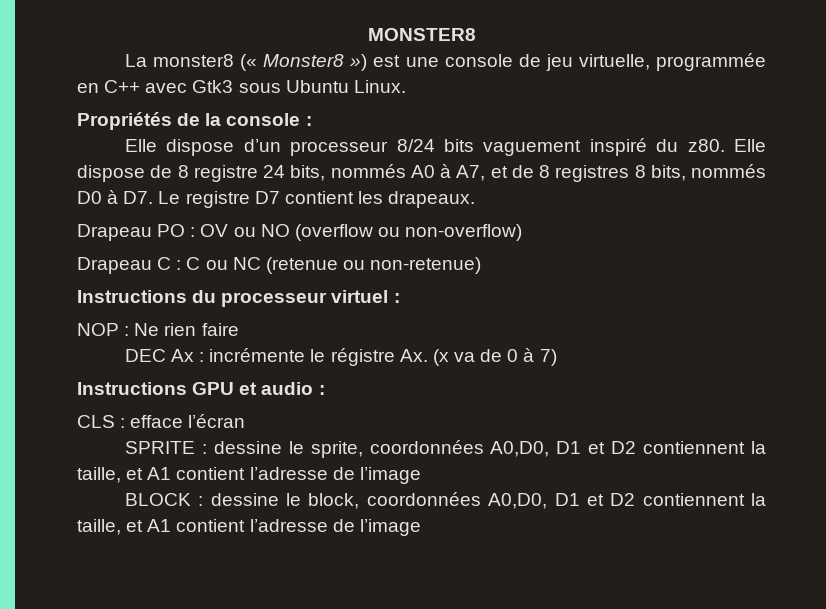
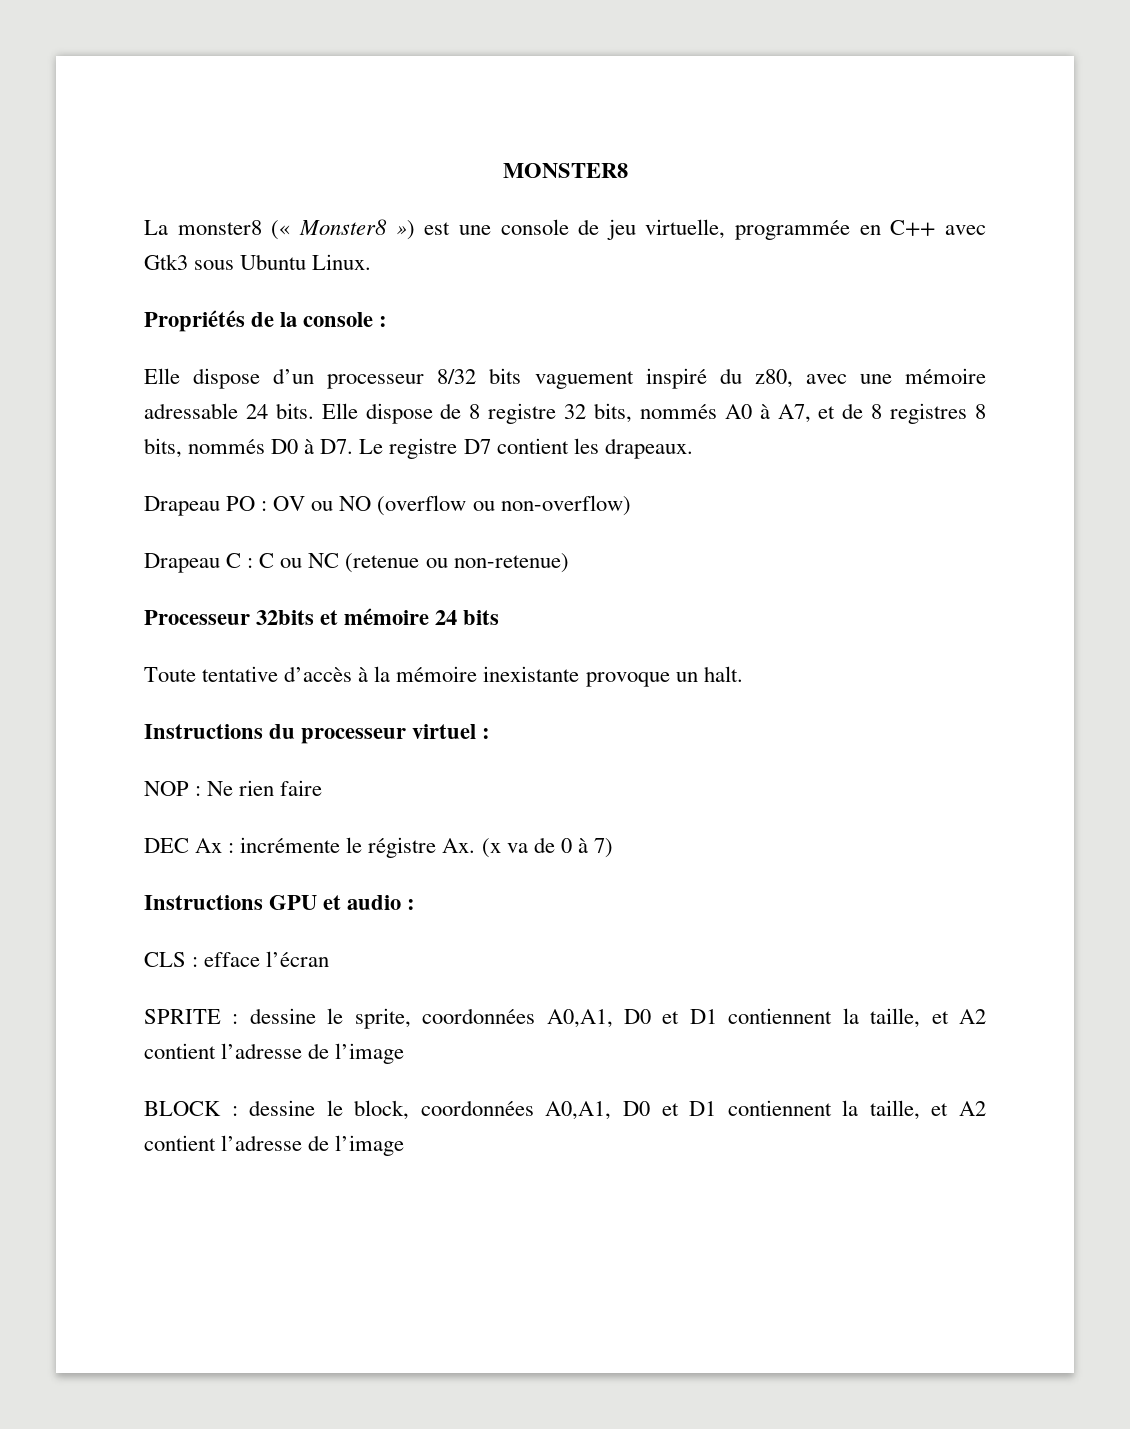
- Elle dispose d’un processeur 8/24 bits vaguement inspiré du z80.
+ Elle dispose d’un processeur 8/32 bits vaguement inspiré du z80, avec une mémoire adressable 24 bits.
- Elle dispose de 8 registre 24 bits, nommés A0 à A7, et de 8 registres 8 bits, nommés D0 à D7. Le registre D7 contient les drapeaux.
+ Elle dispose de 8 registre 32 bits, nommés A0 à A7, et de 8 registres 8 bits, nommés D0 à D7. Le registre D7 contient les drapeaux.
+ Processeur 32bits et mémoire 24 bits
+ Toute tentative d’accès à la mémoire inexistante provoque un halt.
- SPRITE : dessine le sprite, coordonnées A0,D0, D1 et D2 contiennent la taille, et A1 contient l’adresse de l’image
+ SPRITE : dessine le sprite, coordonnées A0,A1, D0 et D1 contiennent la taille, et A2 contient l’adresse de l’image
- BLOCK : dessine le block, coordonnées A0,D0, D1 et D2 contiennent la taille, et A1 contient l’adresse de l’image
+ BLOCK : dessine le block, coordonnées A0,A1, D0 et D1 contiennent la taille, et A2 contient l’adresse de l’image

